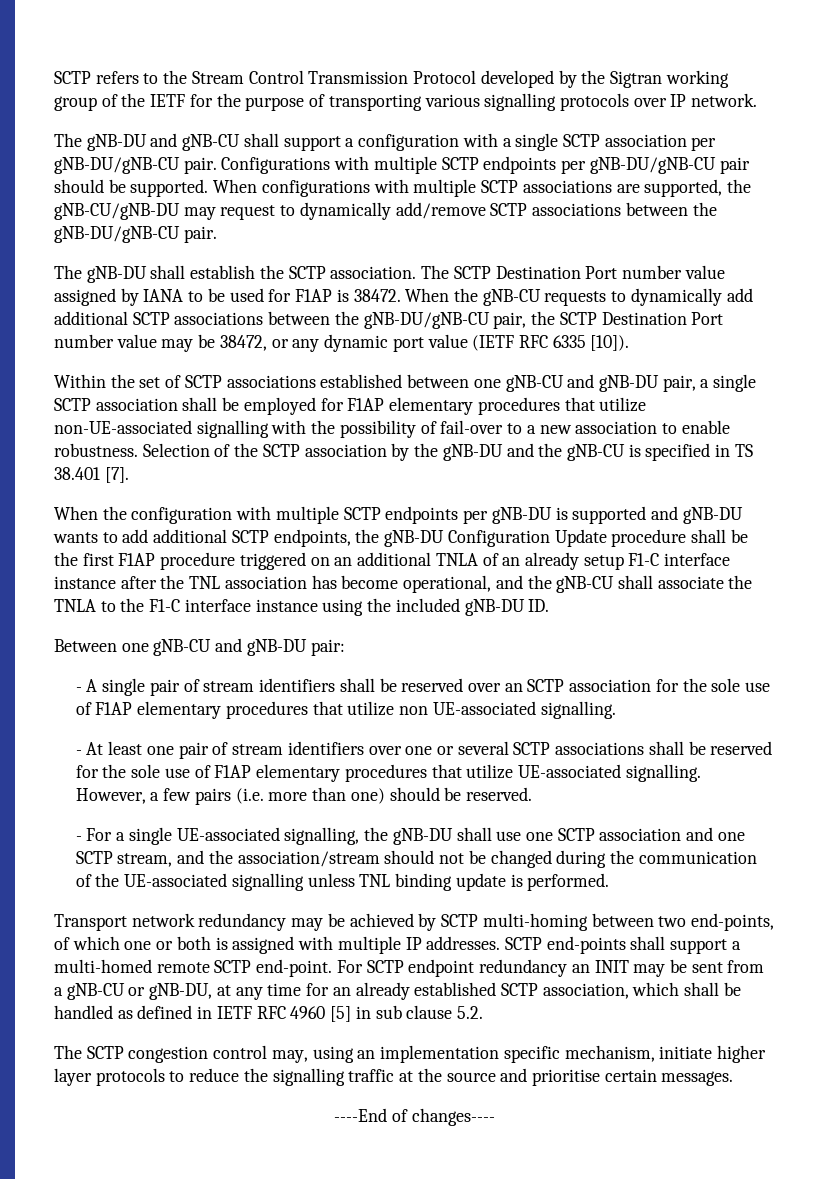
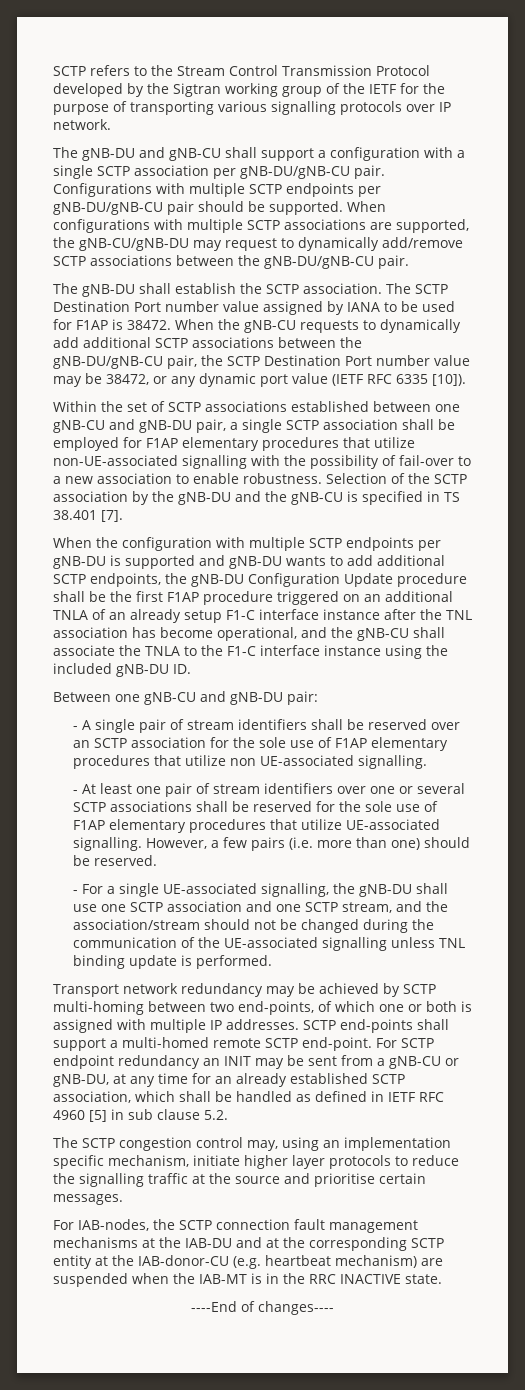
+ For IAB-nodes, the SCTP connection fault management mechanisms at the IAB-DU and at the corresponding SCTP entity at the IAB-donor-CU (e.g. heartbeat mechanism) are suspended when the IAB-MT is in the RRC INACTIVE state.

